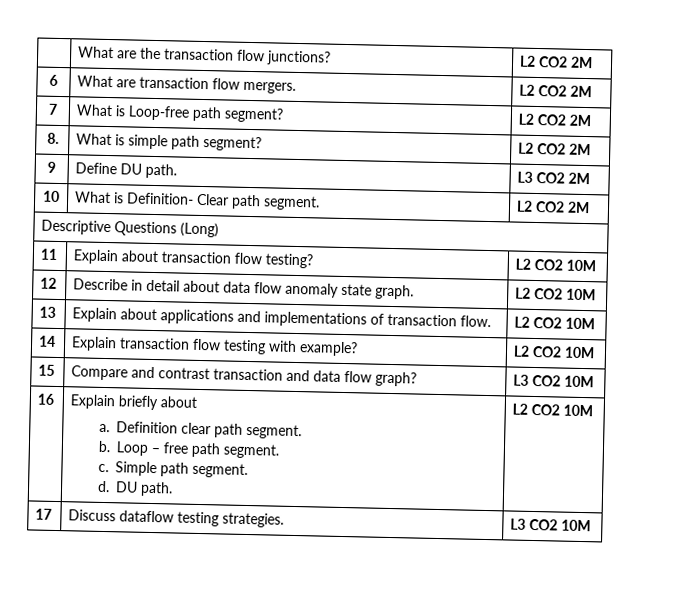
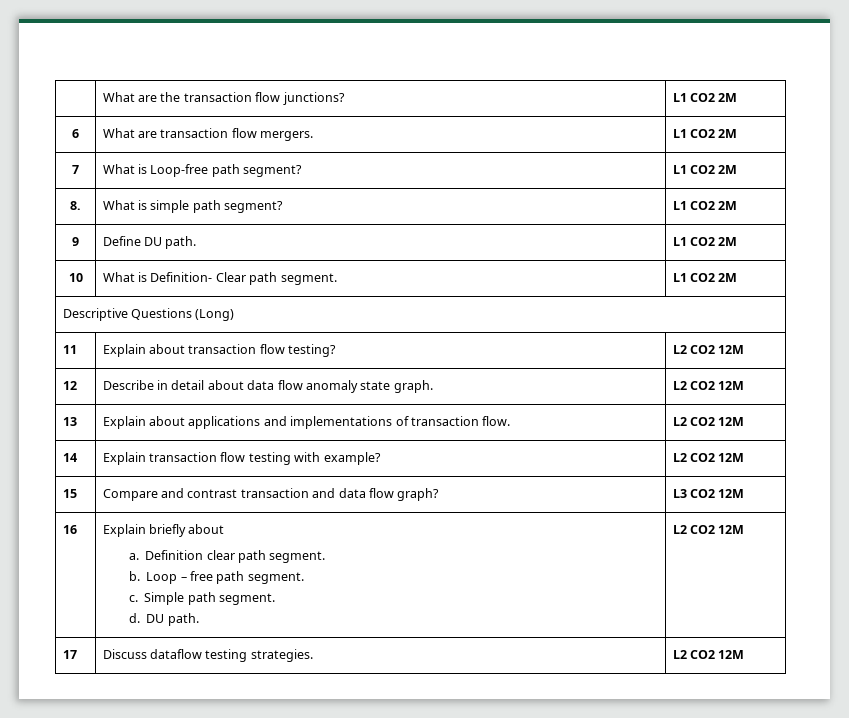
- | What are the transaction flow junctions? | L2 CO2 2M
+ | What are the transaction flow junctions? | L1 CO2 2M
- 6 | What are transaction flow mergers. | L2 CO2 2M
+ 6 | What are transaction flow mergers. | L1 CO2 2M
- 7 | What is Loop-free path segment? | L2 CO2 2M
+ 7 | What is Loop-free path segment? | L1 CO2 2M
- 8. | What is simple path segment? | L2 CO2 2M
+ 8. | What is simple path segment? | L1 CO2 2M
- 9 | Define DU path. | L3 CO2 2M
+ 9 | Define DU path. | L1 CO2 2M
- 10 | What is Definition- Clear path segment. | L2 CO2 2M
+ 10 | What is Definition- Clear path segment. | L1 CO2 2M
- 11 | Explain about transaction flow testing? | L2 CO2 10M
+ 11 | Explain about transaction flow testing? | L2 CO2 12M
- 12 | Describe in detail about data flow anomaly state graph. | L2 CO2 10M
+ 12 | Describe in detail about data flow anomaly state graph. | L2 CO2 12M
- 13 | Explain about applications and implementations of transaction flow. | L2 CO2 10M
+ 13 | Explain about applications and implementations of transaction flow. | L2 CO2 12M
- 14 | Explain transaction flow testing with example? | L2 CO2 10M
+ 14 | Explain transaction flow testing with example? | L2 CO2 12M
- 15 | Compare and contrast transaction and data flow graph? | L3 CO2 10M
+ 15 | Compare and contrast transaction and data flow graph? | L3 CO2 12M
  16 | Explain briefly about
  a. Definition clear path segment.
  b. Loop – free path segment.
  c. Simple path segment.
- d. DU path. | L2 CO2 10M
+ d. DU path. | L2 CO2 12M
- 17 | Discuss dataflow testing strategies. | L3 CO2 10M
+ 17 | Discuss dataflow testing strategies. | L2 CO2 12M

